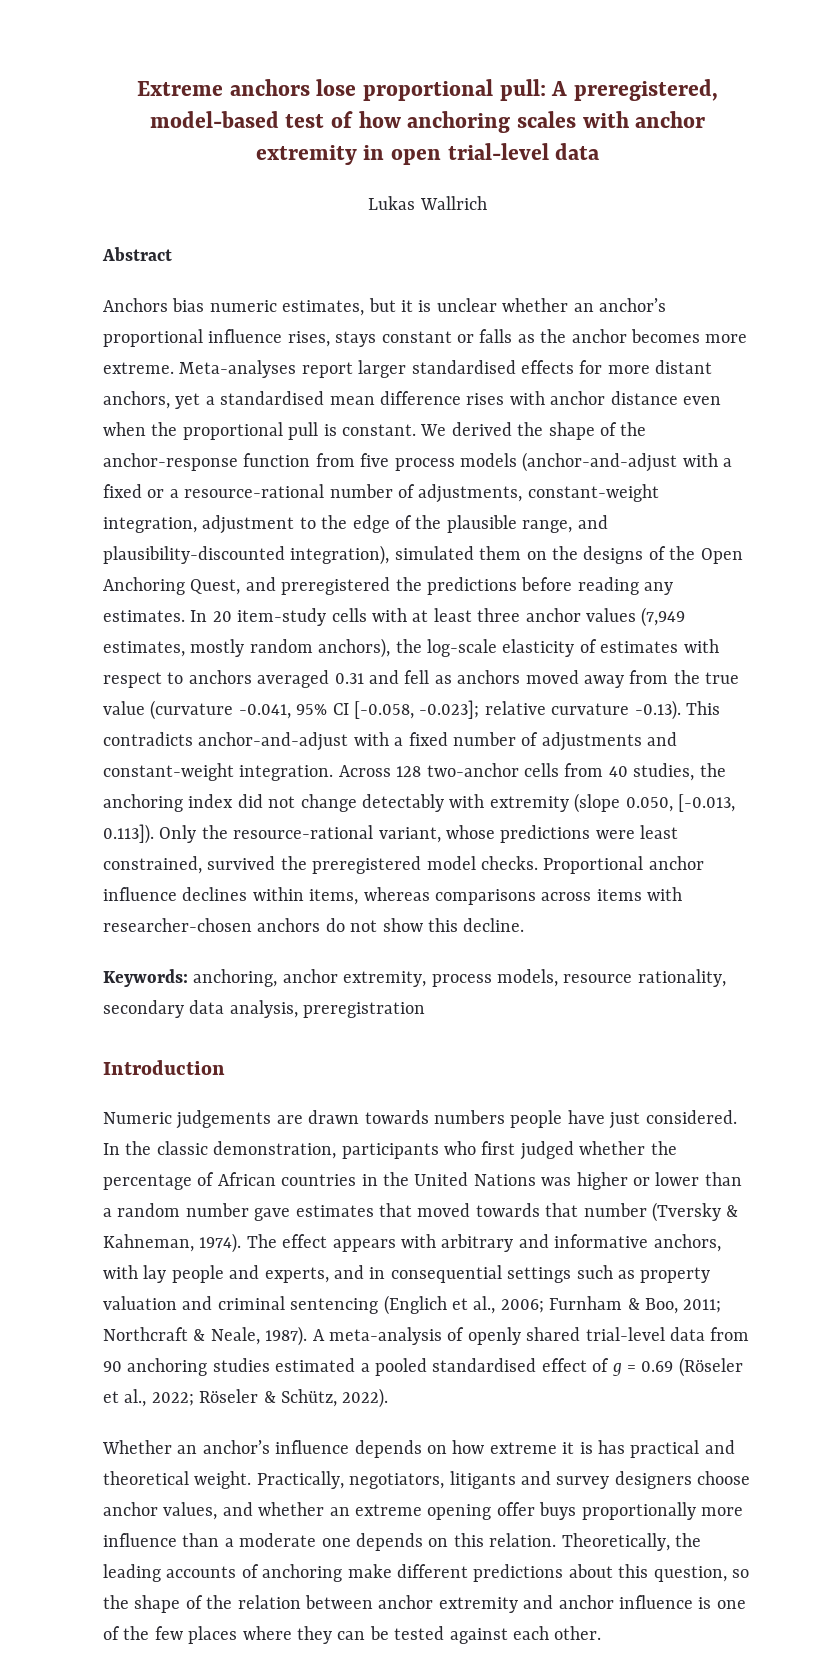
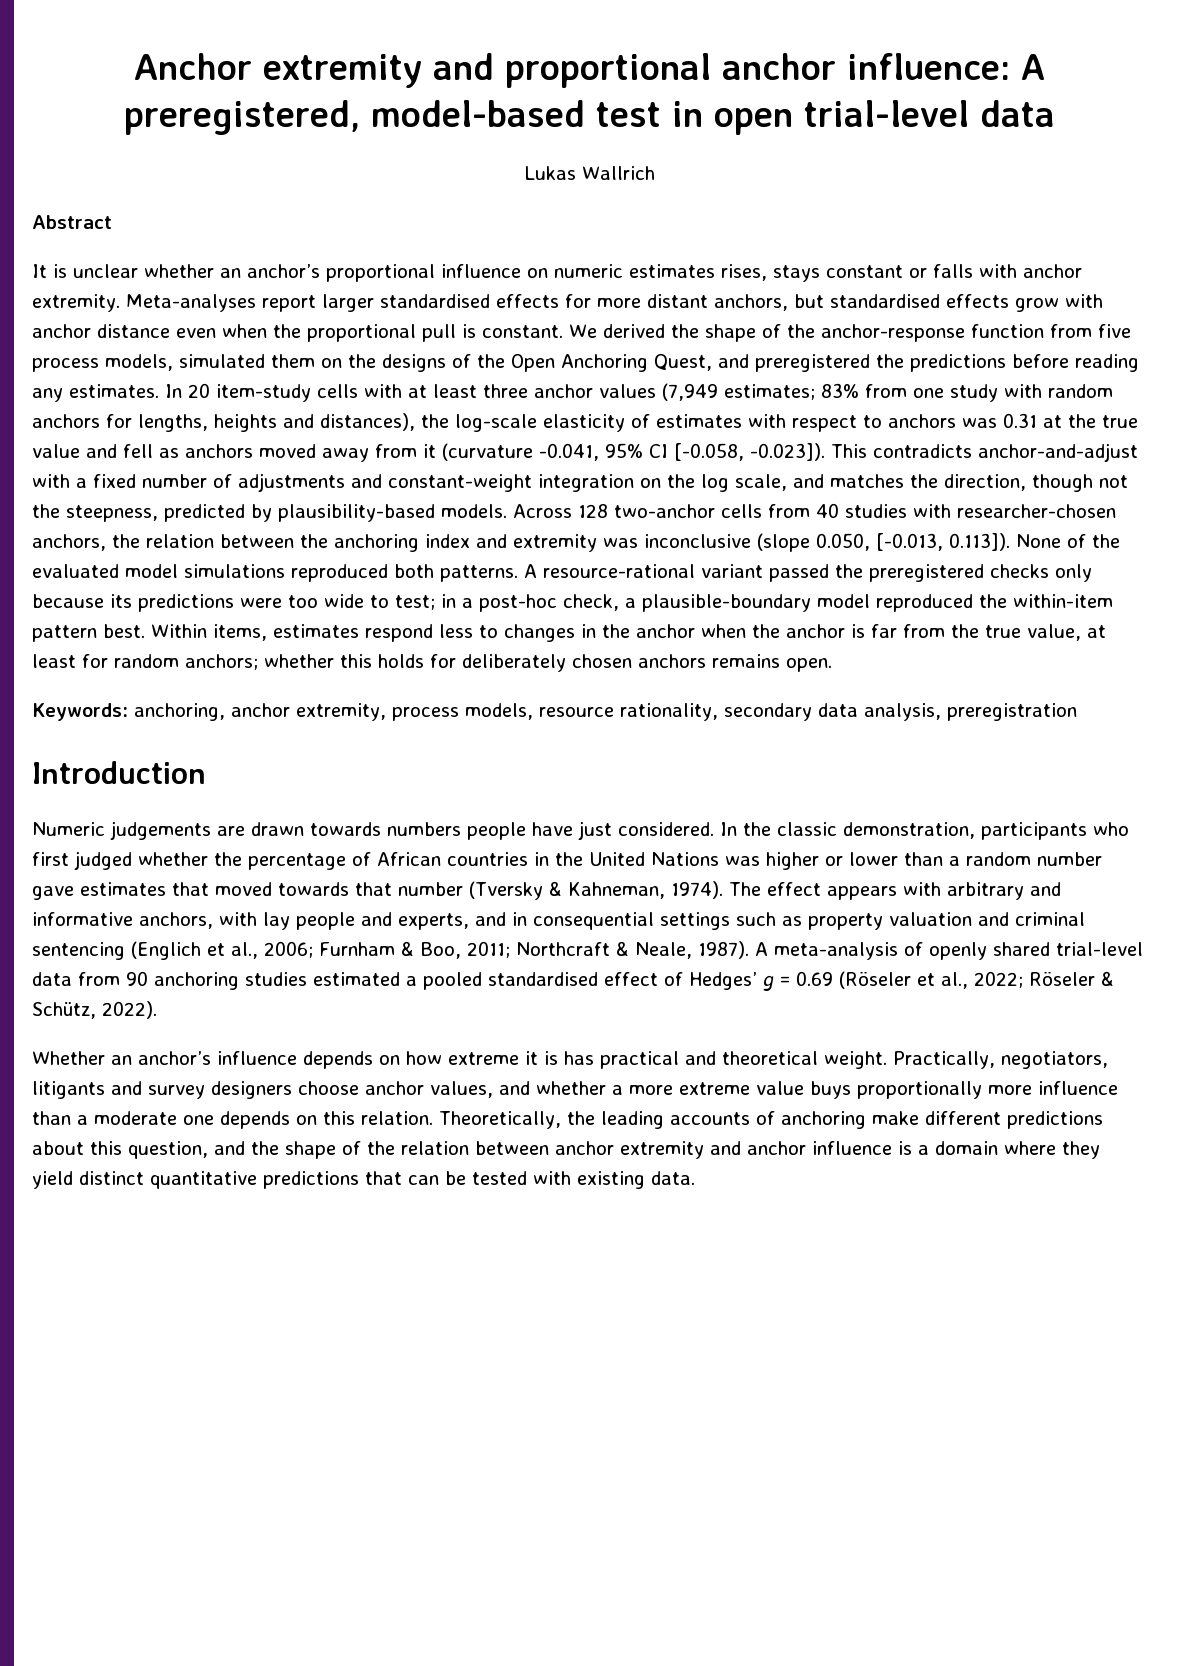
- Extreme anchors lose proportional pull: A preregistered, model-based test of how anchoring scales with anchor extremity in open trial-level data
+ Anchor extremity and proportional anchor influence: A preregistered, model-based test in open trial-level data
- Anchors bias numeric estimates, but it is unclear whether an anchor’s proportional influence rises, stays constant or falls as the anchor becomes more extreme.
+ It is unclear whether an anchor’s proportional influence on numeric estimates rises, stays constant or falls with anchor extremity.
- Meta-analyses report larger standardised effects for more distant anchors, yet a standardised mean difference rises with anchor distance even when the proportional pull is constant.
+ Meta-analyses report larger standardised effects for more distant anchors, but standardised effects grow with anchor distance even when the proportional pull is constant.
- We derived the shape of the anchor-response function from five process models (anchor-and-adjust with a fixed or a resource-rational number of adjustments, constant-weight integration, adjustment to the edge of the plausible range, and plausibility-discounted integration), simulated them on the designs of the Open Anchoring Quest, and preregistered the predictions before reading any estimates.
+ We derived the shape of the anchor-response function from five process models, simulated them on the designs of the Open Anchoring Quest, and preregistered the predictions before reading any estimates.
- In 20 item-study cells with at least three anchor values (7,949 estimates, mostly random anchors), the log-scale elasticity of estimates with respect to anchors averaged 0.31 and fell as anchors moved away from the true value (curvature -0.041, 95% CI [-0.058, -0.023]; relative curvature -0.13). This contradicts anchor-and-adjust with a fixed number of adjustments and constant-weight integration.
+ In 20 item-study cells with at least three anchor values (7,949 estimates; 83% from one study with random anchors for lengths, heights and distances), the log-scale elasticity of estimates with respect to anchors was 0.31 at the true value and fell as anchors moved away from it (curvature -0.041, 95% CI [-0.058, -0.023]). This contradicts anchor-and-adjust with a fixed number of adjustments and constant-weight integration on the log scale, and matches the direction, though not the steepness, predicted by plausibility-based models.
- Across 128 two-anchor cells from 40 studies, the anchoring index did not change detectably with extremity (slope 0.050, [-0.013, 0.113]). Only the resource-rational variant, whose predictions were least constrained, survived the preregistered model checks. Proportional anchor influence declines within items, whereas comparisons across items with researcher-chosen anchors do not show this decline.
+ Across 128 two-anchor cells from 40 studies with researcher-chosen anchors, the relation between the anchoring index and extremity was inconclusive (slope 0.050, [-0.013, 0.113]). None of the evaluated model simulations reproduced both patterns. A resource-rational variant passed the preregistered checks only because its predictions were too wide to test; in a post-hoc check, a plausible-boundary model reproduced the within-item pattern best. Within items, estimates respond less to changes in the anchor when the anchor is far from the true value, at least for random anchors; whether this holds for deliberately chosen anchors remains open.
- A meta-analysis of openly shared trial-level data from 90 anchoring studies estimated a pooled standardised effect of g = 0.69 (Röseler et al., 2022; Röseler & Schütz, 2022).
+ A meta-analysis of openly shared trial-level data from 90 anchoring studies estimated a pooled standardised effect of Hedges’ g = 0.69 (Röseler et al., 2022; Röseler & Schütz, 2022).
- Practically, negotiators, litigants and survey designers choose anchor values, and whether an extreme opening offer buys proportionally more influence than a moderate one depends on this relation.
+ Practically, negotiators, litigants and survey designers choose anchor values, and whether a more extreme value buys proportionally more influence than a moderate one depends on this relation.
- Theoretically, the leading accounts of anchoring make different predictions about this question, so the shape of the relation between anchor extremity and anchor influence is one of the few places where they can be tested against each other.
+ Theoretically, the leading accounts of anchoring make different predictions about this question, and the shape of the relation between anchor extremity and anchor influence is a domain where they yield distinct quantitative predictions that can be tested with existing data.

